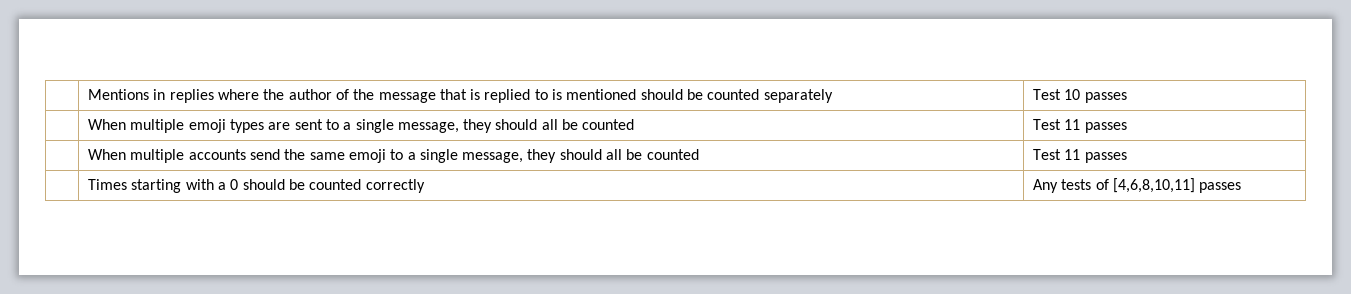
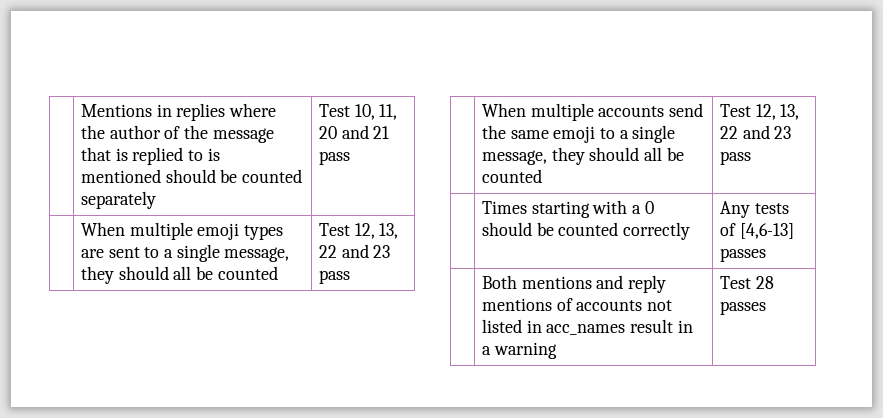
- | Mentions in replies where the author of the message that is replied to is mentioned should be counted separately | Test 10 passes
+ | Mentions in replies where the author of the message that is replied to is mentioned should be counted separately | Test 10, 11, 20 and 21 pass
- | When multiple emoji types are sent to a single message, they should all be counted | Test 11 passes
+ | When multiple emoji types are sent to a single message, they should all be counted | Test 12, 13, 22 and 23 pass
- | When multiple accounts send the same emoji to a single message, they should all be counted | Test 11 passes
+ | When multiple accounts send the same emoji to a single message, they should all be counted | Test 12, 13, 22 and 23 pass
- | Times starting with a 0 should be counted correctly | Any tests of [4,6,8,10,11] passes
+ | Times starting with a 0 should be counted correctly | Any tests of [4,6-13] passes
+ | Both mentions and reply mentions of accounts not listed in acc_names result in a warning | Test 28 passes

